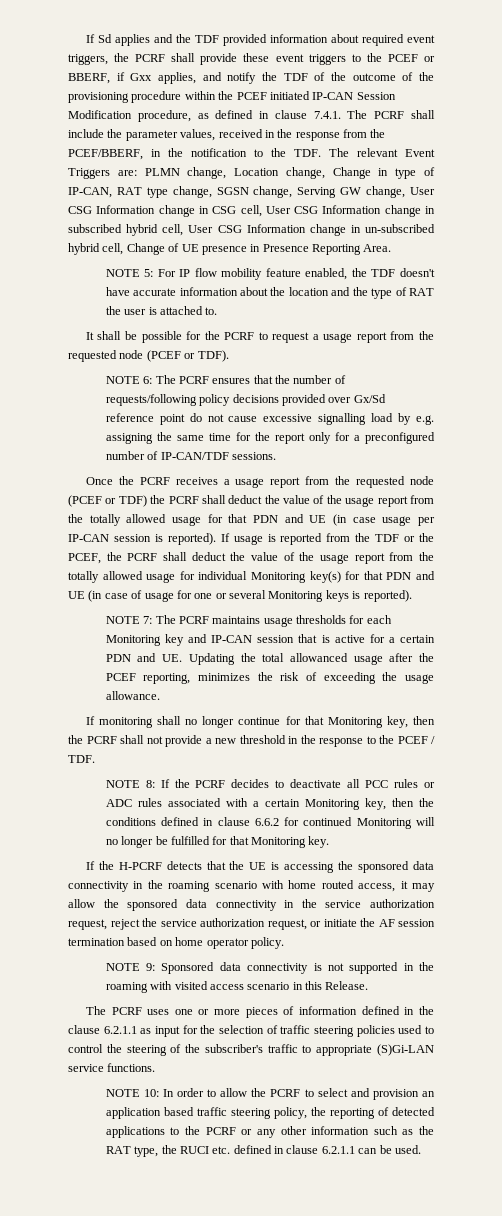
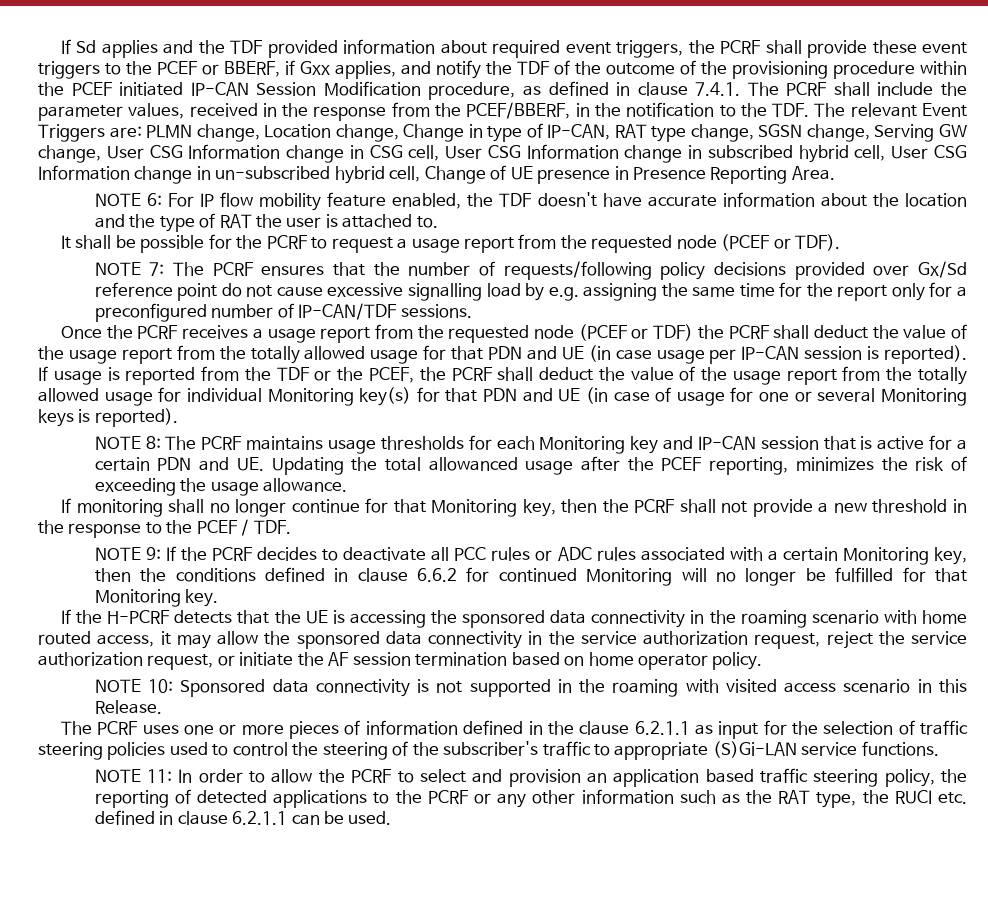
- NOTE 5: For IP flow mobility feature enabled, the TDF doesn't have accurate information about the location and the type of RAT the user is attached to.
+ NOTE 6: For IP flow mobility feature enabled, the TDF doesn't have accurate information about the location and the type of RAT the user is attached to.
- NOTE 6: The PCRF ensures that the number of requests/following policy decisions provided over Gx/Sd reference point do not cause excessive signalling load by e.g. assigning the same time for the report only for a preconfigured number of IP-CAN/TDF sessions.
+ NOTE 7: The PCRF ensures that the number of requests/following policy decisions provided over Gx/Sd reference point do not cause excessive signalling load by e.g. assigning the same time for the report only for a preconfigured number of IP-CAN/TDF sessions.
- NOTE 7: The PCRF maintains usage thresholds for each Monitoring key and IP-CAN session that is active for a certain PDN and UE. Updating the total allowanced usage after the PCEF reporting, minimizes the risk of exceeding the usage allowance.
+ NOTE 8: The PCRF maintains usage thresholds for each Monitoring key and IP-CAN session that is active for a certain PDN and UE. Updating the total allowanced usage after the PCEF reporting, minimizes the risk of exceeding the usage allowance.
- NOTE 8: If the PCRF decides to deactivate all PCC rules or ADC rules associated with a certain Monitoring key, then the conditions defined in clause 6.6.2 for continued Monitoring will no longer be fulfilled for that Monitoring key.
+ NOTE 9: If the PCRF decides to deactivate all PCC rules or ADC rules associated with a certain Monitoring key, then the conditions defined in clause 6.6.2 for continued Monitoring will no longer be fulfilled for that Monitoring key.
- NOTE 9: Sponsored data connectivity is not supported in the roaming with visited access scenario in this Release.
+ NOTE 10: Sponsored data connectivity is not supported in the roaming with visited access scenario in this Release.
- NOTE 10: In order to allow the PCRF to select and provision an application based traffic steering policy, the reporting of detected applications to the PCRF or any other information such as the RAT type, the RUCI etc. defined in clause 6.2.1.1 can be used.
+ NOTE 11: In order to allow the PCRF to select and provision an application based traffic steering policy, the reporting of detected applications to the PCRF or any other information such as the RAT type, the RUCI etc. defined in clause 6.2.1.1 can be used.

